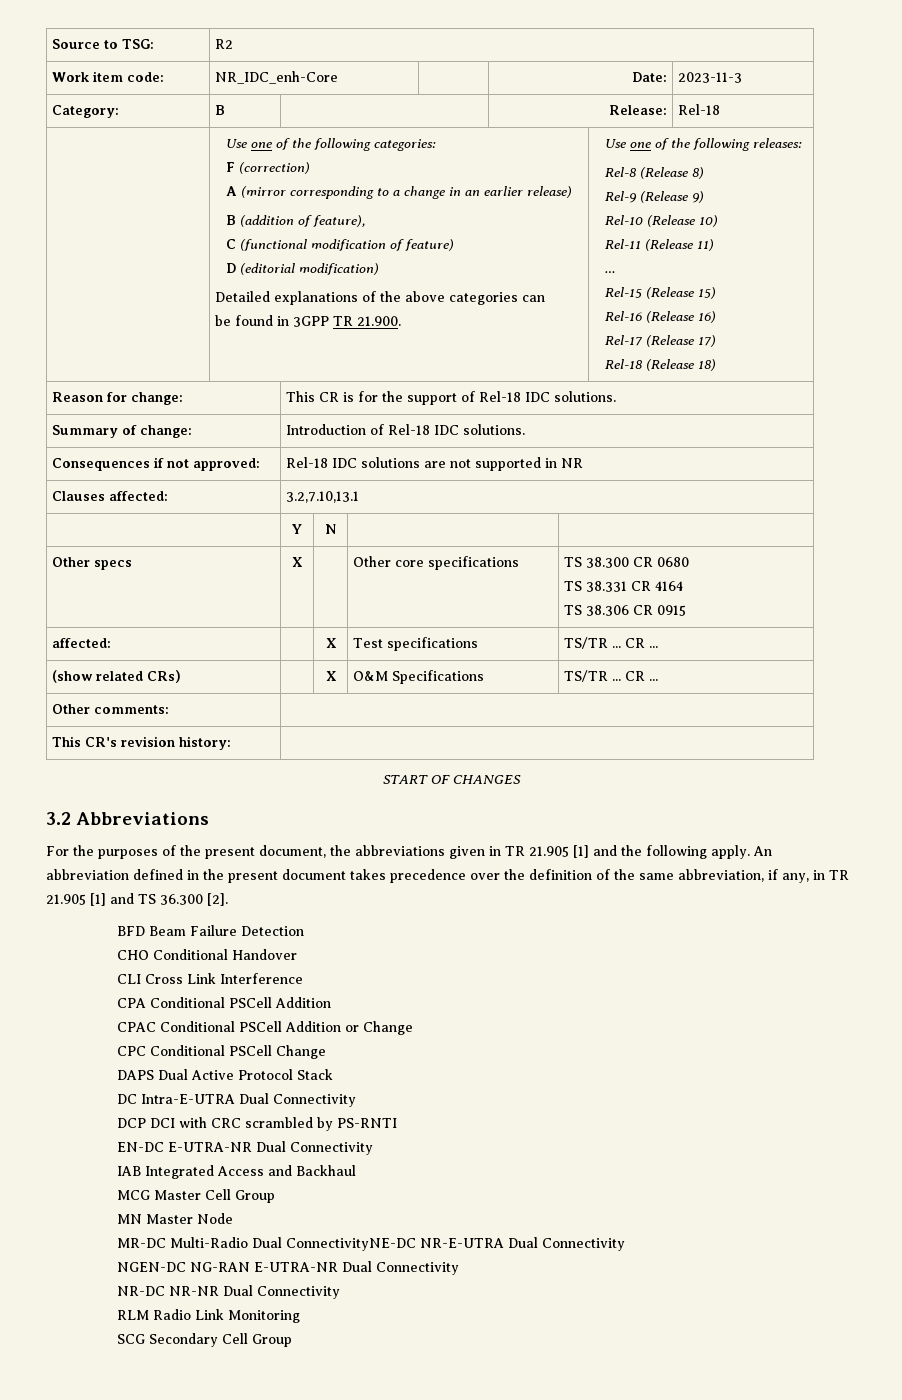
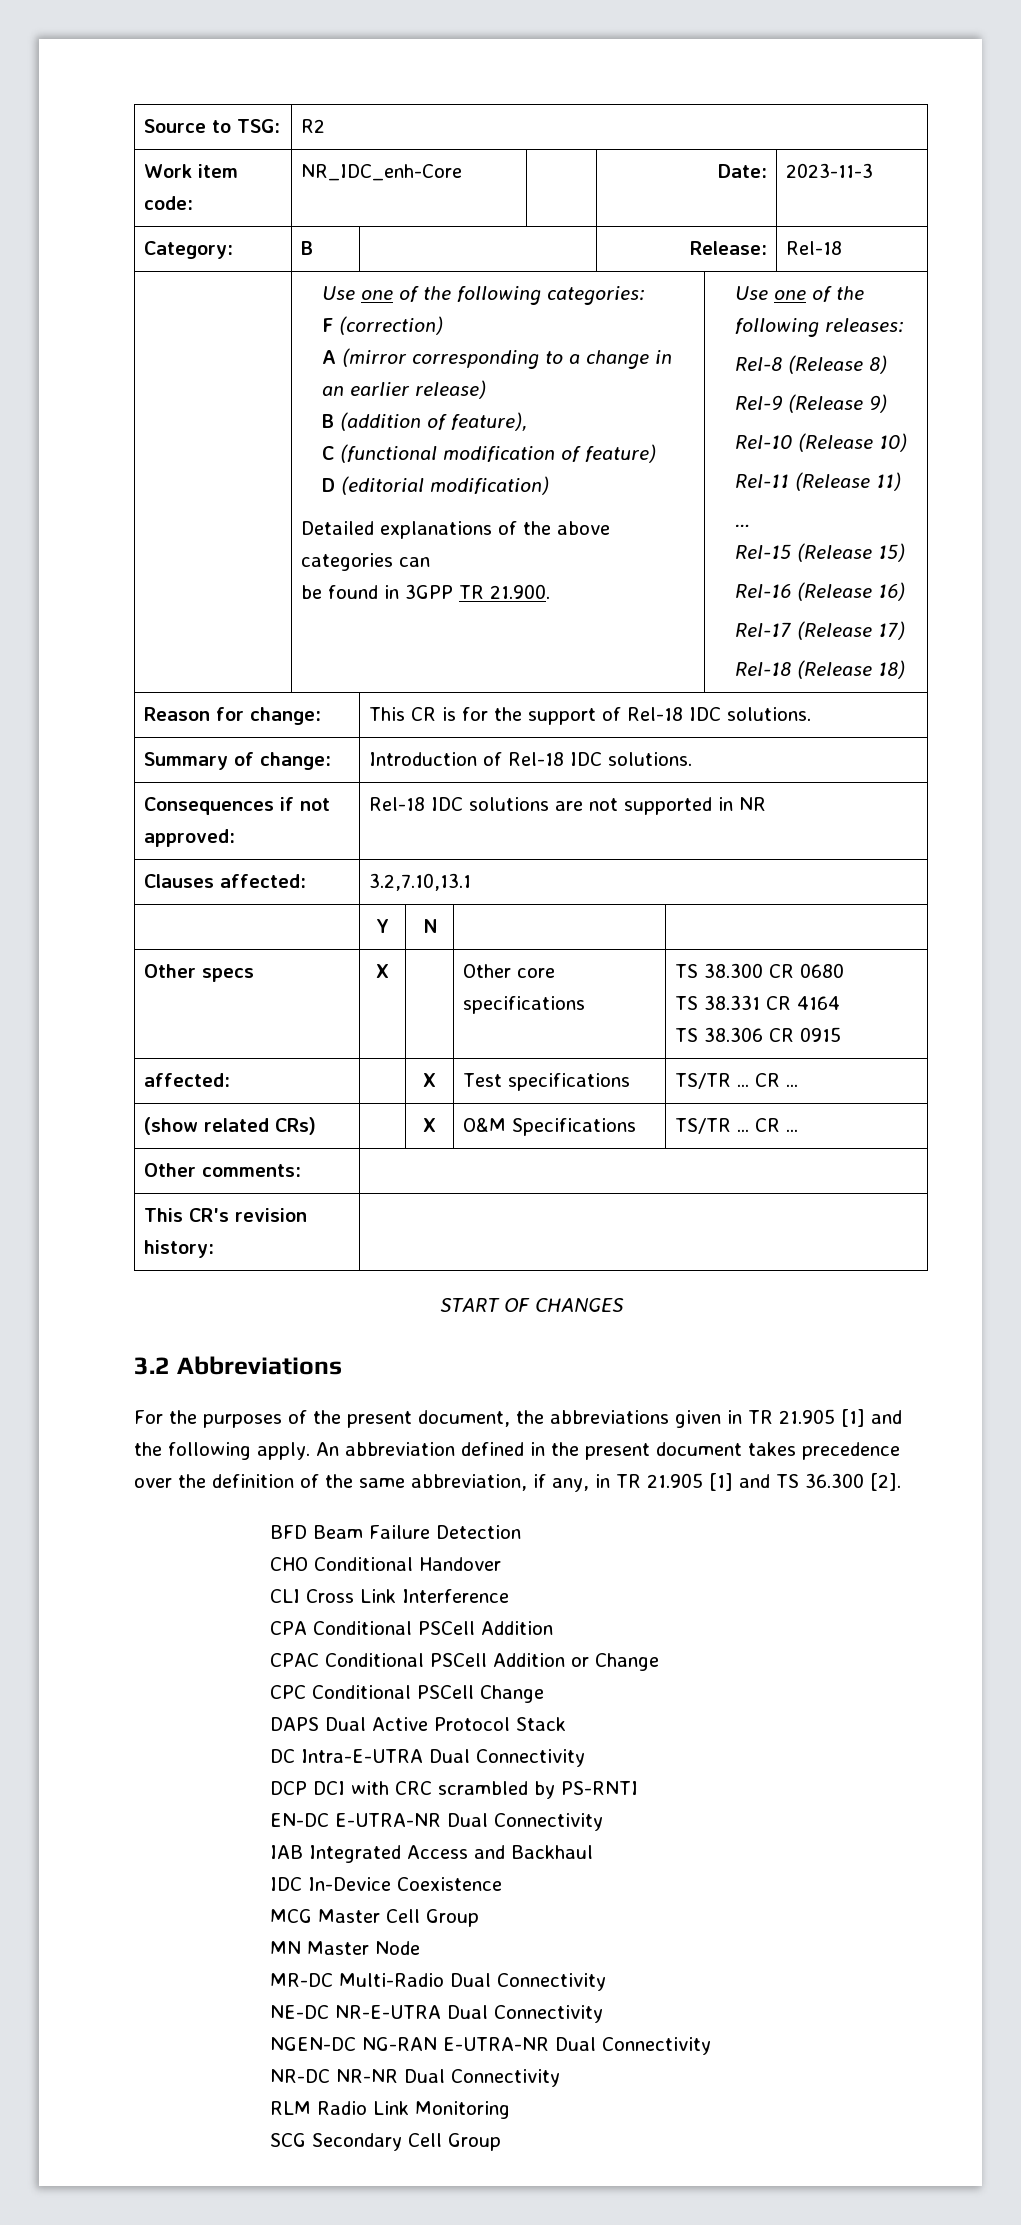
+ IDC In-Device Coexistence
- MR-DC Multi-Radio Dual ConnectivityNE-DC NR-E-UTRA Dual Connectivity
+ MR-DC Multi-Radio Dual Connectivity
+ NE-DC NR-E-UTRA Dual Connectivity

